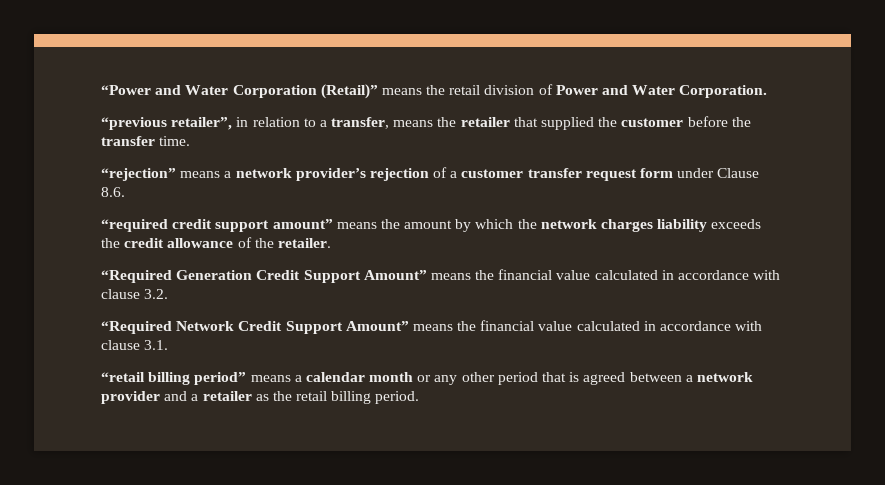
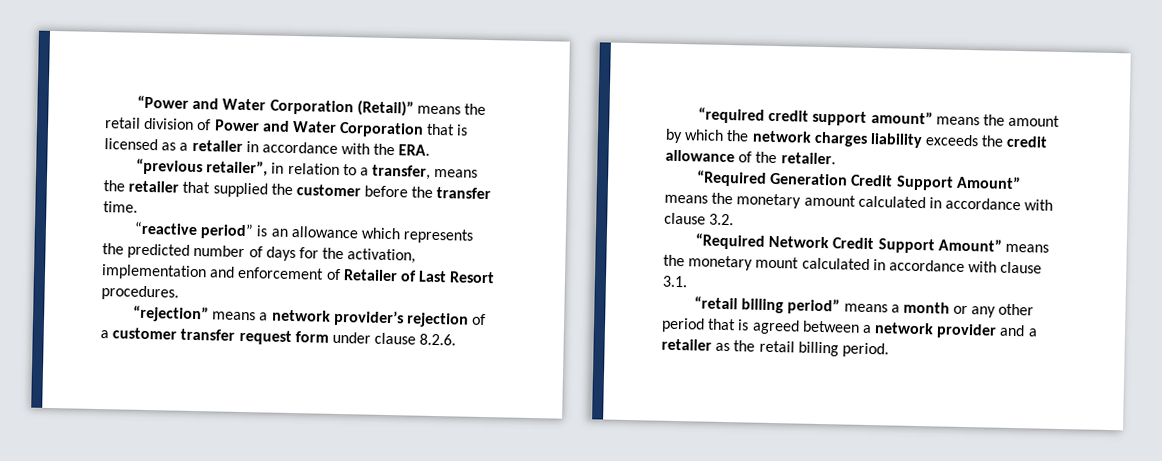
- “Power and Water Corporation (Retail)” means the retail division of Power and Water Corporation.
+ “Power and Water Corporation (Retail)” means the retail division of Power and Water Corporation that is licensed as a retailer in accordance with the ERA.
+ “reactive period” is an allowance which represents the predicted number of days for the activation, implementation and enforcement of Retailer of Last Resort procedures.
- “rejection” means a network provider’s rejection of a customer transfer request form under Clause 8.6.
+ “rejection” means a network provider’s rejection of a customer transfer request form under clause 8.2.6.
- “Required Generation Credit Support Amount” means the financial value calculated in accordance with clause 3.2.
+ “Required Generation Credit Support Amount” means the monetary amount calculated in accordance with clause 3.2.
- “Required Network Credit Support Amount” means the financial value calculated in accordance with clause 3.1.
+ “Required Network Credit Support Amount” means the monetary mount calculated in accordance with clause 3.1.
- “retail billing period” means a calendar month or any other period that is agreed between a network provider and a retailer as the retail billing period.
+ “retail billing period” means a month or any other period that is agreed between a network provider and a retailer as the retail billing period.

